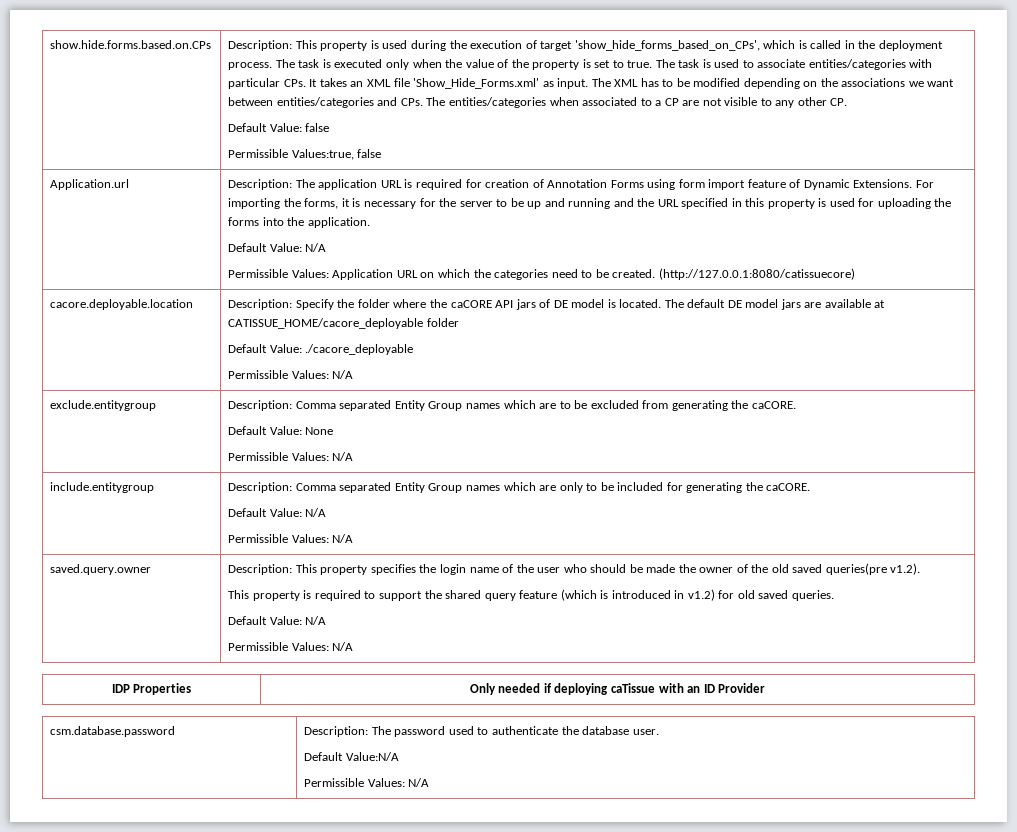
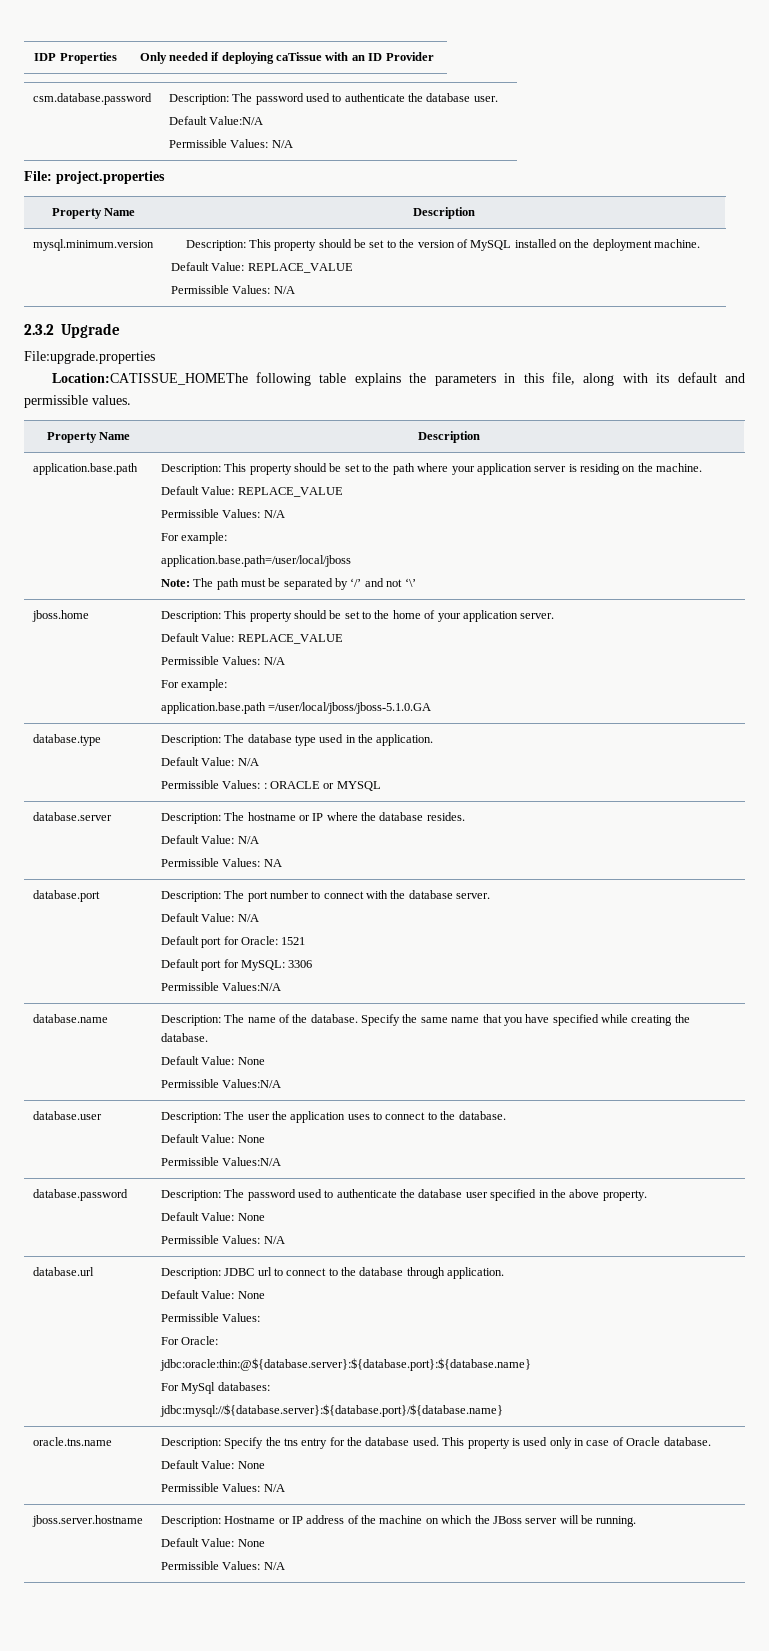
- show.hide.forms.based.on.CPs | Description: This property is used during the execution of target 'show_hide_forms_based_on_CPs', which is called in the deployment process. The task is executed only when the value of the property is set to true. The task is used to associate entities/categories with particular CPs. It takes an XML file 'Show_Hide_Forms.xml' as input. The XML has to be modified depending on the associations we want between entities/categories and CPs. The entities/categories when associated to a CP are not visible to any other CP.
- Default Value: false
- Permissible Values:true, false
- Application.url | Description: The application URL is required for creation of Annotation Forms using form import feature of Dynamic Extensions. For importing the forms, it is necessary for the server to be up and running and the URL specified in this property is used for uploading the forms into the application.
- Default Value: N/A
- Permissible Values: Application URL on which the categories need to be created. (http://127.0.0.1:8080/catissuecore)
- cacore.deployable.location | Description: Specify the folder where the caCORE API jars of DE model is located. The default DE model jars are available at CATISSUE_HOME/cacore_deployable folder
- Default Value: ./cacore_deployable
- Permissible Values: N/A
- exclude.entitygroup | Description: Comma separated Entity Group names which are to be excluded from generating the caCORE.
- Default Value: None
- Permissible Values: N/A
- include.entitygroup | Description: Comma separated Entity Group names which are only to be included for generating the caCORE.
- Default Value: N/A
- Permissible Values: N/A
- saved.query.owner | Description: This property specifies the login name of the user who should be made the owner of the old saved queries(pre v1.2).
- This property is required to support the shared query feature (which is introduced in v1.2) for old saved queries.
- Default Value: N/A
- Permissible Values: N/A
+ File: project.properties
+ Property Name | Description
+ mysql.minimum.version | Description: This property should be set to the version of MySQL installed on the deployment machine.
+ Default Value: REPLACE_VALUE
+ Permissible Values: N/A
+ 2.3.2 Upgrade
+ File:upgrade.properties
+ Location:CATISSUE_HOMEThe following table explains the parameters in this file, along with its default and permissible values.
+ Property Name | Description
+ application.base.path | Description: This property should be set to the path where your application server is residing on the machine.
+ Default Value: REPLACE_VALUE
+ Permissible Values: N/A
+ For example:
+ application.base.path=/user/local/jboss
+ Note: The path must be separated by ‘/’ and not ‘\’
+ jboss.home | Description: This property should be set to the home of your application server.
+ Default Value: REPLACE_VALUE
+ Permissible Values: N/A
+ For example:
+ application.base.path =/user/local/jboss/jboss-5.1.0.GA
+ database.type | Description: The database type used in the application.
+ Default Value: N/A
+ Permissible Values: : ORACLE or MYSQL
+ database.server | Description: The hostname or IP where the database resides.
+ Default Value: N/A
+ Permissible Values: NA
+ database.port | Description: The port number to connect with the database server.
+ Default Value: N/A
+ Default port for Oracle: 1521
+ Default port for MySQL: 3306
+ Permissible Values:N/A
+ database.name | Description: The name of the database. Specify the same name that you have specified while creating the database.
+ Default Value: None
+ Permissible Values:N/A
+ database.user | Description: The user the application uses to connect to the database.
+ Default Value: None
+ Permissible Values:N/A
+ database.password | Description: The password used to authenticate the database user specified in the above property.
+ Default Value: None
+ Permissible Values: N/A
+ database.url | Description: JDBC url to connect to the database through application.
+ Default Value: None
+ Permissible Values:
+ For Oracle:
+ jdbc:oracle:thin:@${database.server}:${database.port}:${database.name}
+ For MySql databases:
+ jdbc:mysql://${database.server}:${database.port}/${database.name}
+ oracle.tns.name | Description: Specify the tns entry for the database used. This property is used only in case of Oracle database.
+ Default Value: None
+ Permissible Values: N/A
+ jboss.server.hostname | Description: Hostname or IP address of the machine on which the JBoss server will be running.
+ Default Value: None
+ Permissible Values: N/A

